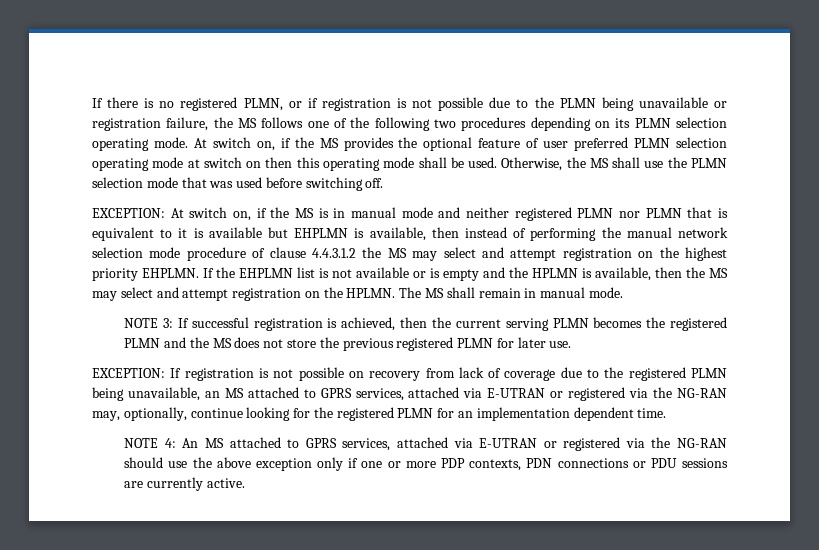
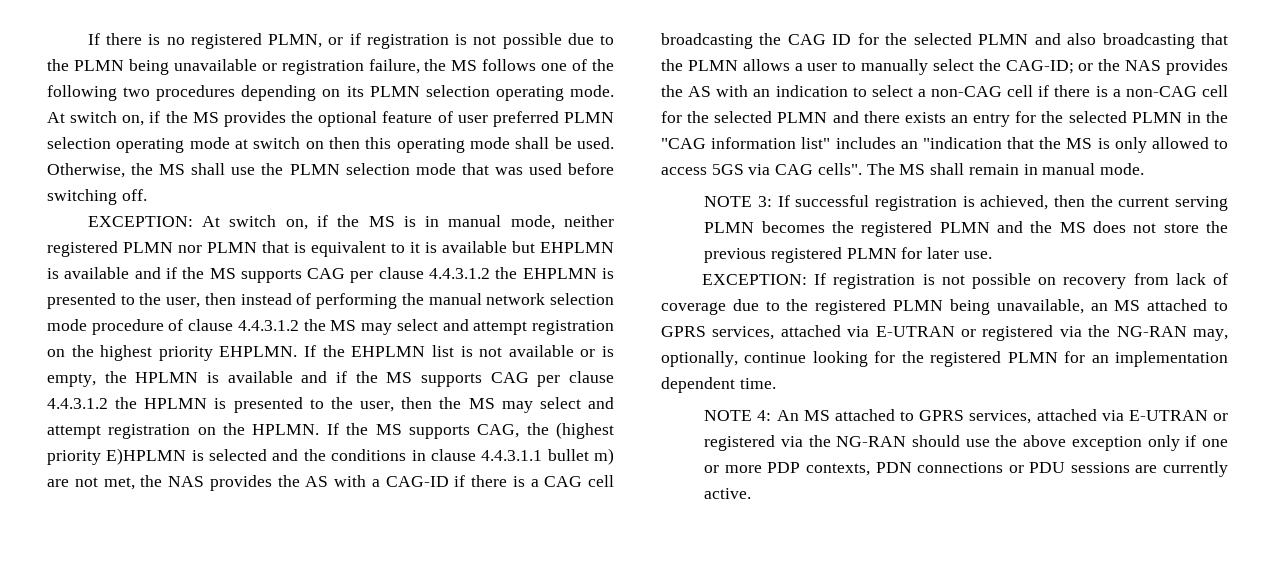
- EXCEPTION: At switch on, if the MS is in manual mode and neither registered PLMN nor PLMN that is equivalent to it is available but EHPLMN is available, then instead of performing the manual network selection mode procedure of clause 4.4.3.1.2 the MS may select and attempt registration on the highest priority EHPLMN.
+ EXCEPTION: At switch on, if the MS is in manual mode, neither registered PLMN nor PLMN that is equivalent to it is available but EHPLMN is available and if the MS supports CAG per clause 4.4.3.1.2 the EHPLMN is presented to the user, then instead of performing the manual network selection mode procedure of clause 4.4.3.1.2 the MS may select and attempt registration on the highest priority EHPLMN.
- If the EHPLMN list is not available or is empty and the HPLMN is available, then the MS may select and attempt registration on the HPLMN.
+ If the EHPLMN list is not available or is empty, the HPLMN is available and if the MS supports CAG per clause 4.4.3.1.2 the HPLMN is presented to the user, then the MS may select and attempt registration on the HPLMN.
+ If the MS supports CAG, the (highest priority E)HPLMN is selected and the conditions in clause 4.4.3.1.1 bullet m) are not met, the NAS provides the AS with a CAG-ID if there is a CAG cell broadcasting the CAG ID for the selected PLMN and also broadcasting that the PLMN allows a user to manually select the CAG-ID; or the NAS provides the AS with an indication to select a non-CAG cell if there is a non-CAG cell for the selected PLMN and there exists an entry for the selected PLMN in the "CAG information list" includes an "indication that the MS is only allowed to access 5GS via CAG cells".

